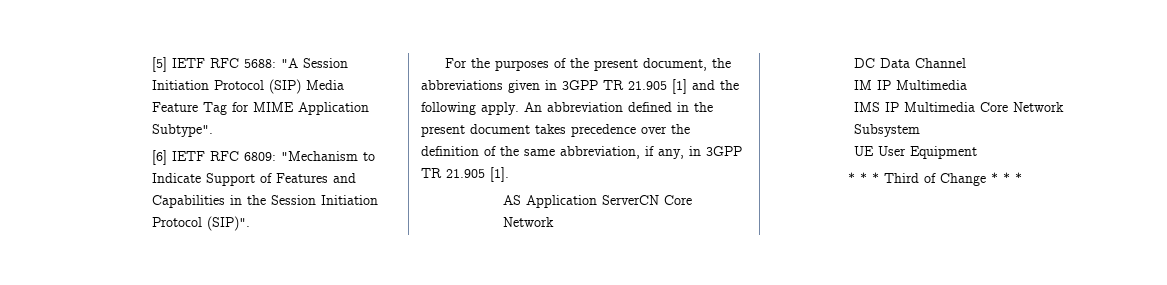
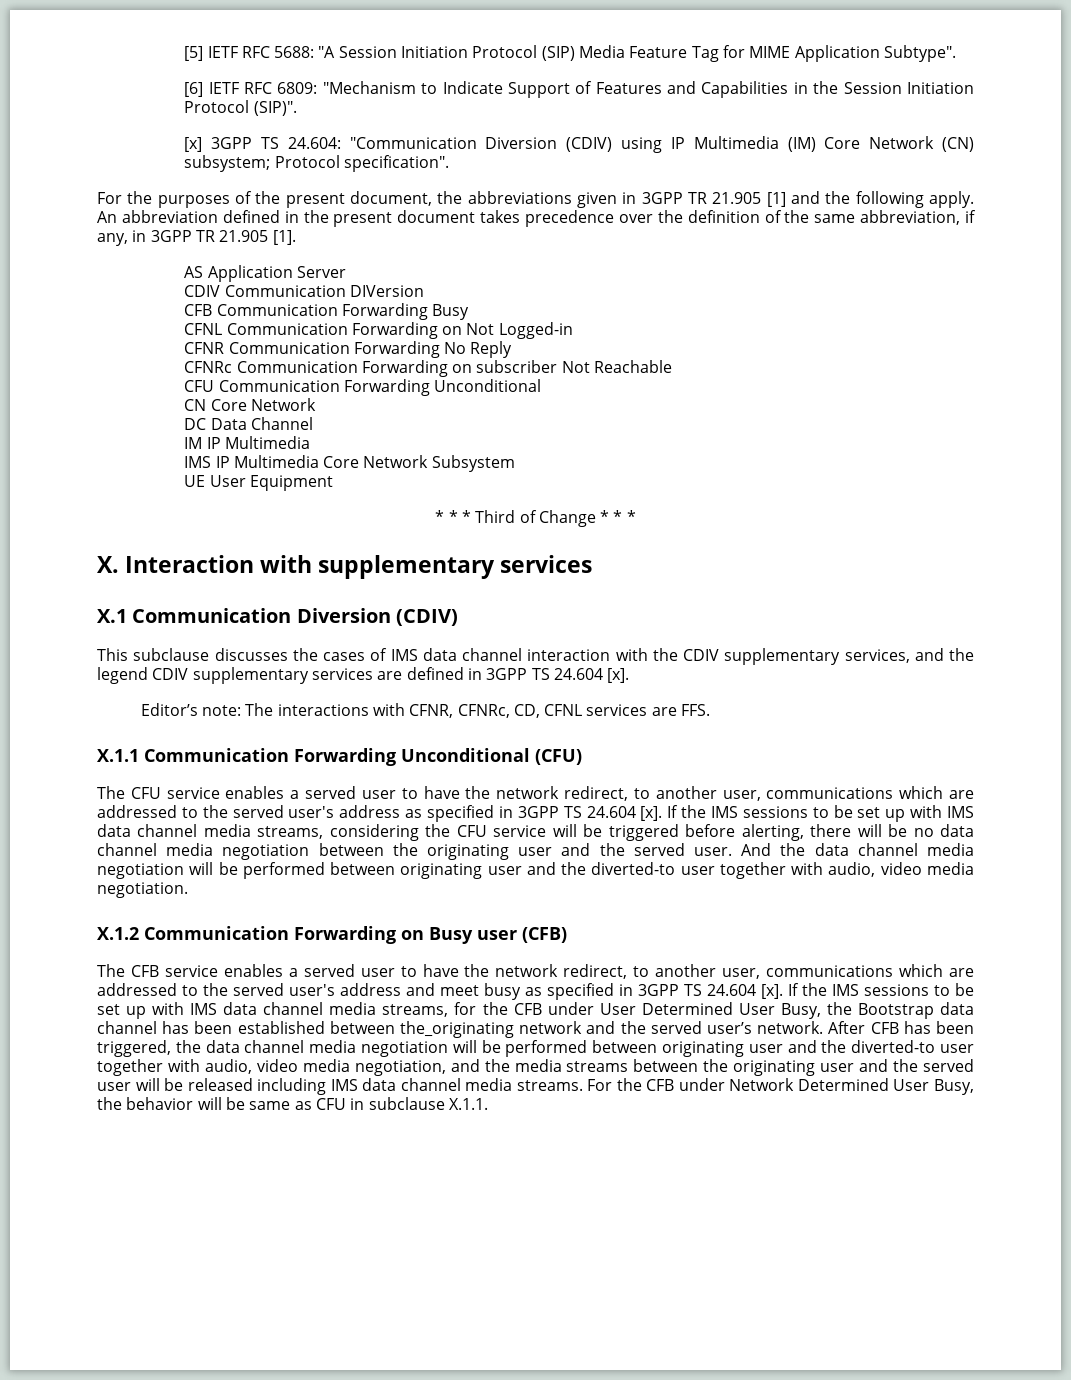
+ [x] 3GPP TS 24.604: "Communication Diversion (CDIV) using IP Multimedia (IM) Core Network (CN) subsystem; Protocol specification".
- AS Application ServerCN Core Network
+ AS Application Server
+ CDIV Communication DIVersion
+ CFB Communication Forwarding Busy
+ CFNL Communication Forwarding on Not Logged-in
+ CFNR Communication Forwarding No Reply
+ CFNRc Communication Forwarding on subscriber Not Reachable
+ CFU Communication Forwarding Unconditional
+ CN Core Network
+ X. Interaction with supplementary services
+ X.1 Communication Diversion (CDIV)
+ This subclause discusses the cases of IMS data channel interaction with the CDIV supplementary services, and the legend CDIV supplementary services are defined in 3GPP TS 24.604 [x].
+ Editor’s note: The interactions with CFNR, CFNRc, CD, CFNL services are FFS.
+ X.1.1 Communication Forwarding Unconditional (CFU)
+ The CFU service enables a served user to have the network redirect, to another user, communications which are addressed to the served user's address as specified in 3GPP TS 24.604 [x]. If the IMS sessions to be set up with IMS data channel media streams, considering the CFU service will be triggered before alerting, there will be no data channel media negotiation between the originating user and the served user. And the data channel media negotiation will be performed between originating user and the diverted-to user together with audio, video media negotiation.
+ X.1.2 Communication Forwarding on Busy user (CFB)
+ The CFB service enables a served user to have the network redirect, to another user, communications which are addressed to the served user's address and meet busy as specified in 3GPP TS 24.604 [x]. If the IMS sessions to be set up with IMS data channel media streams, for the CFB under User Determined User Busy, the Bootstrap data channel has been established between the_originating network and the served user’s network. After CFB has been triggered, the data channel media negotiation will be performed between originating user and the diverted-to user together with audio, video media negotiation, and the media streams between the originating user and the served user will be released including IMS data channel media streams. For the CFB under Network Determined User Busy, the behavior will be same as CFU in subclause X.1.1.

